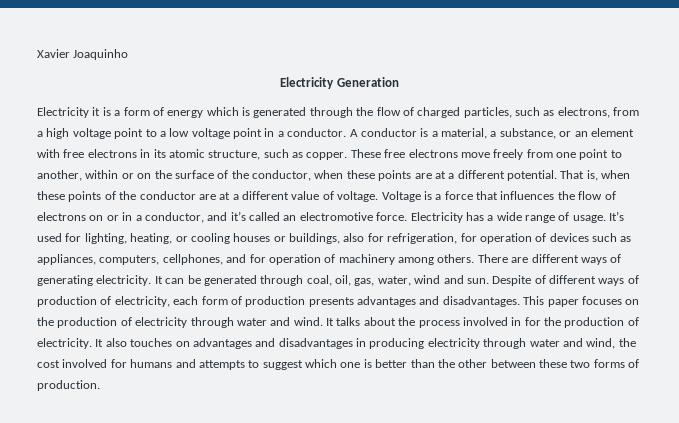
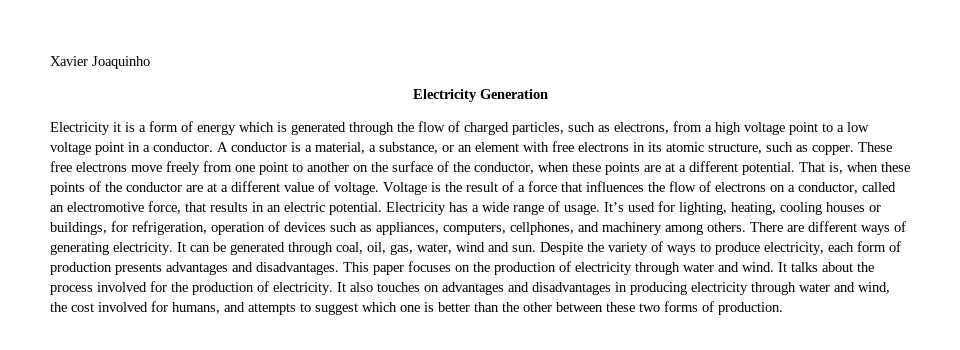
- These free electrons move freely from one point to another, within or on the surface of the conductor, when these points are at a different potential.
+ These free electrons move freely from one point to another on the surface of the conductor, when these points are at a different potential.
- Voltage is a force that influences the flow of electrons on or in a conductor, and it’s called an electromotive force.
+ Voltage is the result of a force that influences the flow of electrons on a conductor, called an electromotive force, that results in an electric potential.
- It’s used for lighting, heating, or cooling houses or buildings, also for refrigeration, for operation of devices such as appliances, computers, cellphones, and for operation of machinery among others.
+ It’s used for lighting, heating, cooling houses or buildings, for refrigeration, operation of devices such as appliances, computers, cellphones, and machinery among others.
- Despite of different ways of production of electricity, each form of production presents advantages and disadvantages.
+ Despite the variety of ways to produce electricity, each form of production presents advantages and disadvantages.
- It talks about the process involved in for the production of electricity.
+ It talks about the process involved for the production of electricity.
- It also touches on advantages and disadvantages in producing electricity through water and wind, the cost involved for humans and attempts to suggest which one is better than the other between these two forms of production.
+ It also touches on advantages and disadvantages in producing electricity through water and wind, the cost involved for humans, and attempts to suggest which one is better than the other between these two forms of production.

